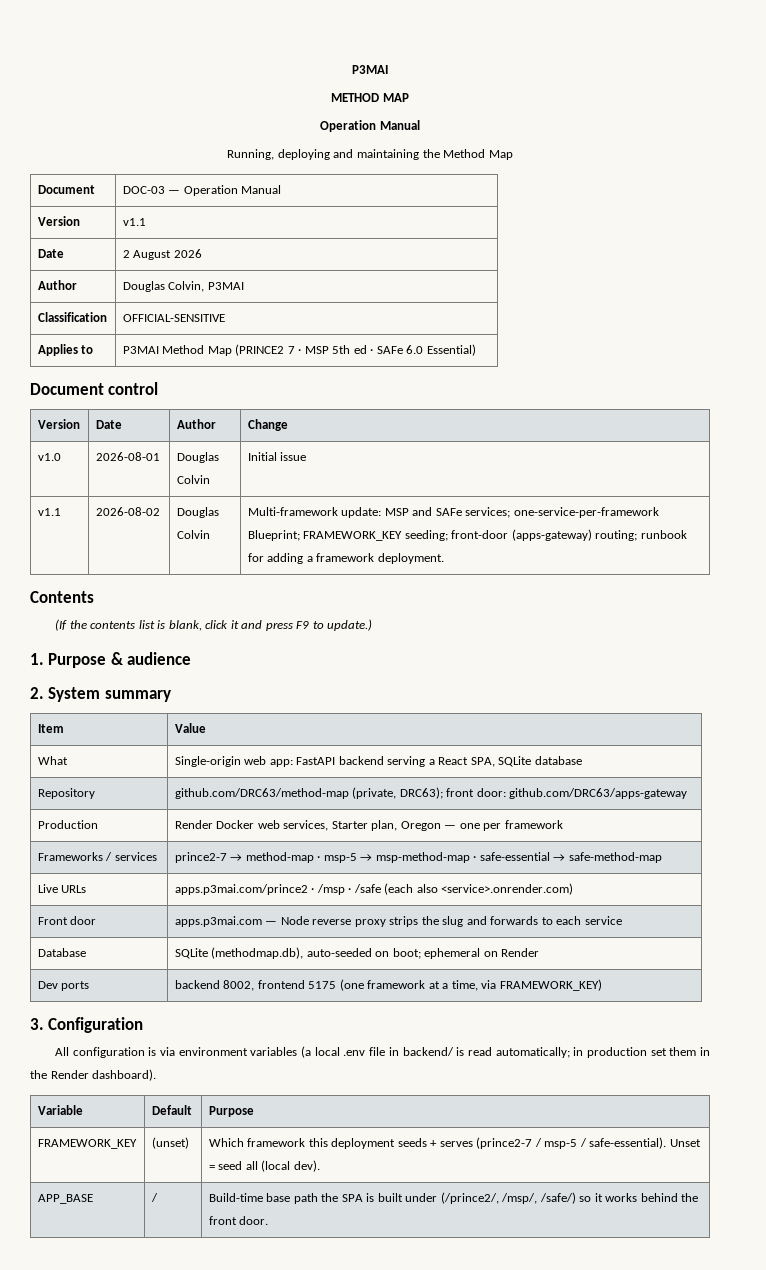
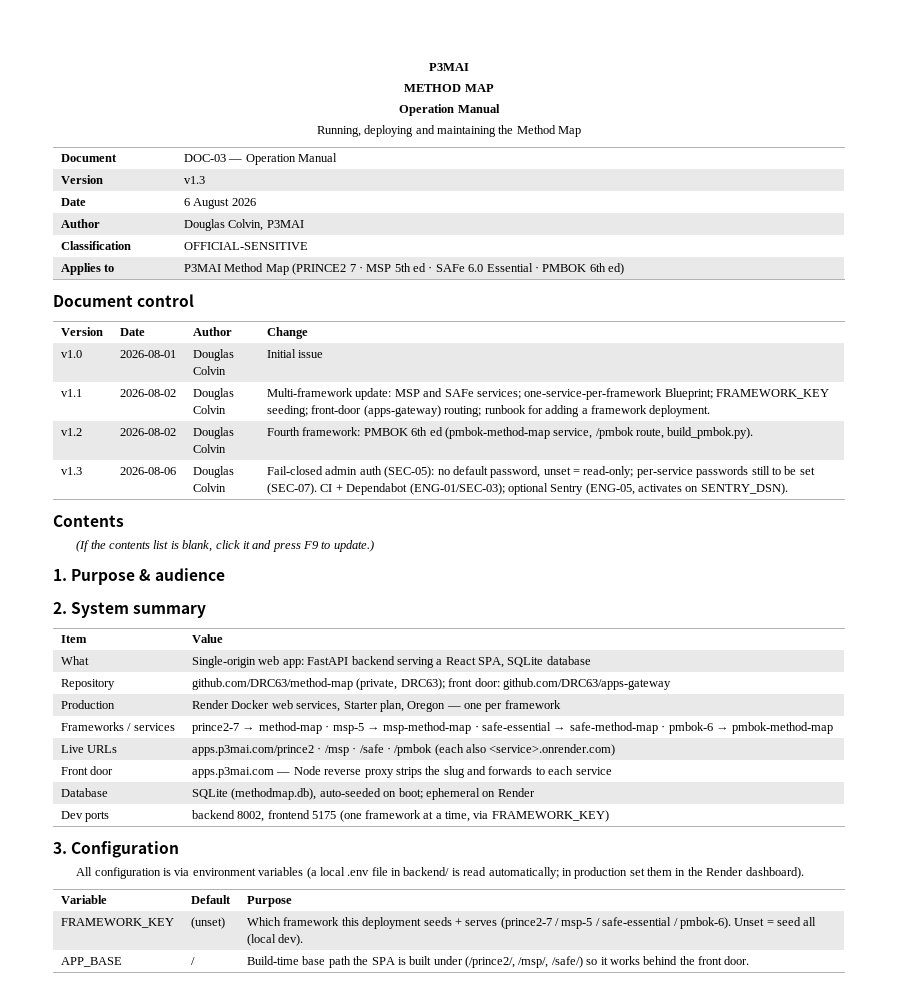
- Version | v1.1
- Date | 2 August 2026
+ Version | v1.3
+ Date | 6 August 2026
- Applies to | P3MAI Method Map (PRINCE2 7 · MSP 5th ed · SAFe 6.0 Essential)
+ Applies to | P3MAI Method Map (PRINCE2 7 · MSP 5th ed · SAFe 6.0 Essential · PMBOK 6th ed)
+ v1.2 | 2026-08-02 | Douglas Colvin | Fourth framework: PMBOK 6th ed (pmbok-method-map service, /pmbok route, build_pmbok.py).
+ v1.3 | 2026-08-06 | Douglas Colvin | Fail-closed admin auth (SEC-05): no default password, unset = read-only; per-service passwords still to be set (SEC-07). CI + Dependabot (ENG-01/SEC-03); optional Sentry (ENG-05, activates on SENTRY_DSN).
- Frameworks / services | prince2-7 → method-map · msp-5 → msp-method-map · safe-essential → safe-method-map
+ Frameworks / services | prince2-7 → method-map · msp-5 → msp-method-map · safe-essential → safe-method-map · pmbok-6 → pmbok-method-map
- Live URLs | apps.p3mai.com/prince2 · /msp · /safe (each also <service>.onrender.com)
+ Live URLs | apps.p3mai.com/prince2 · /msp · /safe · /pmbok (each also <service>.onrender.com)
- FRAMEWORK_KEY | (unset) | Which framework this deployment seeds + serves (prince2-7 / msp-5 / safe-essential). Unset = seed all (local dev).
+ FRAMEWORK_KEY | (unset) | Which framework this deployment seeds + serves (prince2-7 / msp-5 / safe-essential / pmbok-6). Unset = seed all (local dev).

